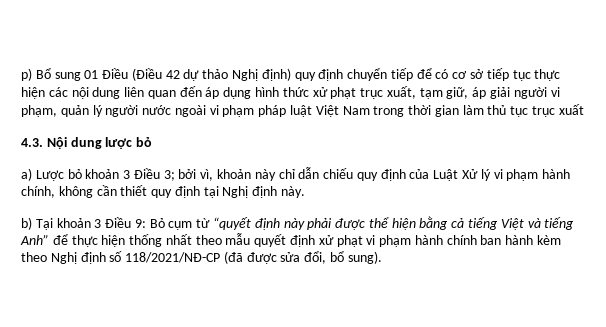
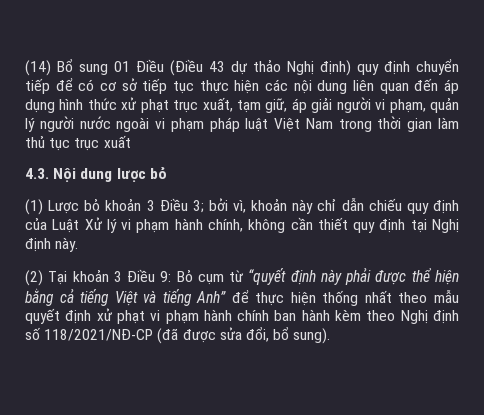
- p) Bổ sung 01 Điều (Điều 42 dự thảo Nghị định) quy định chuyển tiếp để có cơ sở tiếp tục thực hiện các nội dung liên quan đến áp dụng hình thức xử phạt trục xuất, tạm giữ, áp giải người vi phạm, quản lý người nước ngoài vi phạm pháp luật Việt Nam trong thời gian làm thủ tục trục xuất
+ (14) Bổ sung 01 Điều (Điều 43 dự thảo Nghị định) quy định chuyển tiếp để có cơ sở tiếp tục thực hiện các nội dung liên quan đến áp dụng hình thức xử phạt trục xuất, tạm giữ, áp giải người vi phạm, quản lý người nước ngoài vi phạm pháp luật Việt Nam trong thời gian làm thủ tục trục xuất
- a) Lược bỏ khoản 3 Điều 3; bởi vì, khoản này chỉ dẫn chiếu quy định của Luật Xử lý vi phạm hành chính, không cần thiết quy định tại Nghị định này.
+ (1) Lược bỏ khoản 3 Điều 3; bởi vì, khoản này chỉ dẫn chiếu quy định của Luật Xử lý vi phạm hành chính, không cần thiết quy định tại Nghị định này.
- b) Tại khoản 3 Điều 9: Bỏ cụm từ “quyết định này phải được thể hiện bằng cả tiếng Việt và tiếng Anh” để thực hiện thống nhất theo mẫu quyết định xử phạt vi phạm hành chính ban hành kèm theo Nghị định số 118/2021/NĐ-CP (đã được sửa đổi, bổ sung).
+ (2) Tại khoản 3 Điều 9: Bỏ cụm từ “quyết định này phải được thể hiện bằng cả tiếng Việt và tiếng Anh” để thực hiện thống nhất theo mẫu quyết định xử phạt vi phạm hành chính ban hành kèm theo Nghị định số 118/2021/NĐ-CP (đã được sửa đổi, bổ sung).

